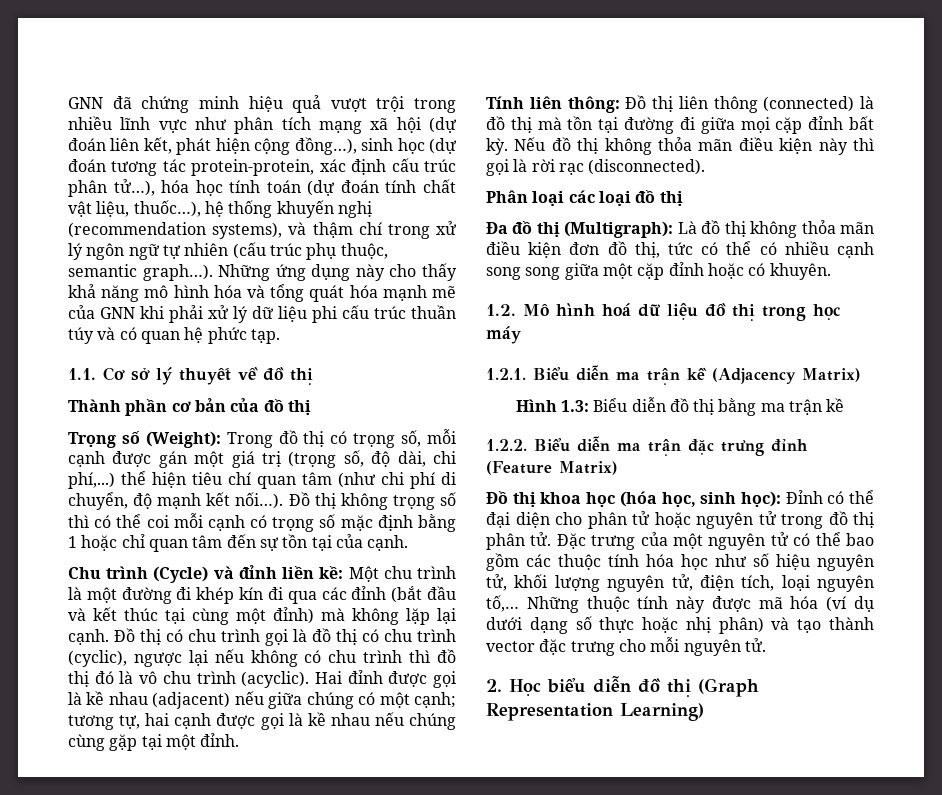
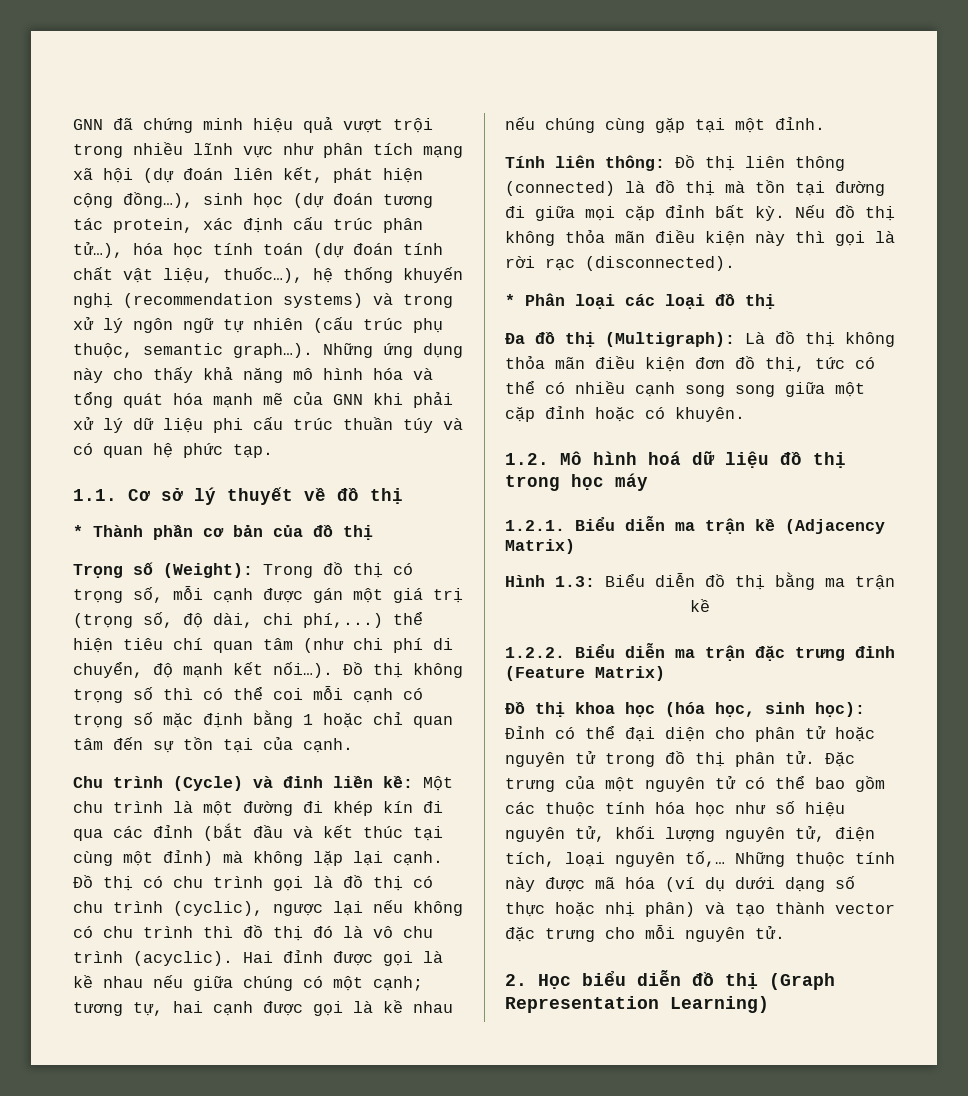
- GNN đã chứng minh hiệu quả vượt trội trong nhiều lĩnh vực như phân tích mạng xã hội (dự đoán liên kết, phát hiện cộng đồng…), sinh học (dự đoán tương tác protein-protein, xác định cấu trúc phân tử…), hóa học tính toán (dự đoán tính chất vật liệu, thuốc…), hệ thống khuyến nghị (recommendation systems), và thậm chí trong xử lý ngôn ngữ tự nhiên (cấu trúc phụ thuộc, semantic graph…).
+ GNN đã chứng minh hiệu quả vượt trội trong nhiều lĩnh vực như phân tích mạng xã hội (dự đoán liên kết, phát hiện cộng đồng…), sinh học (dự đoán tương tác protein, xác định cấu trúc phân tử…), hóa học tính toán (dự đoán tính chất vật liệu, thuốc…), hệ thống khuyến nghị (recommendation systems) và trong xử lý ngôn ngữ tự nhiên (cấu trúc phụ thuộc, semantic graph…).
- Thành phần cơ bản của đồ thị
+ * Thành phần cơ bản của đồ thị
- Hai đỉnh được gọi là kề nhau (adjacent) nếu giữa chúng có một cạnh; tương tự, hai cạnh được gọi là kề nhau nếu chúng cùng gặp tại một đỉnh.
+ Hai đỉnh được gọi là kề nhau nếu giữa chúng có một cạnh; tương tự, hai cạnh được gọi là kề nhau nếu chúng cùng gặp tại một đỉnh.
- Phân loại các loại đồ thị
+ * Phân loại các loại đồ thị

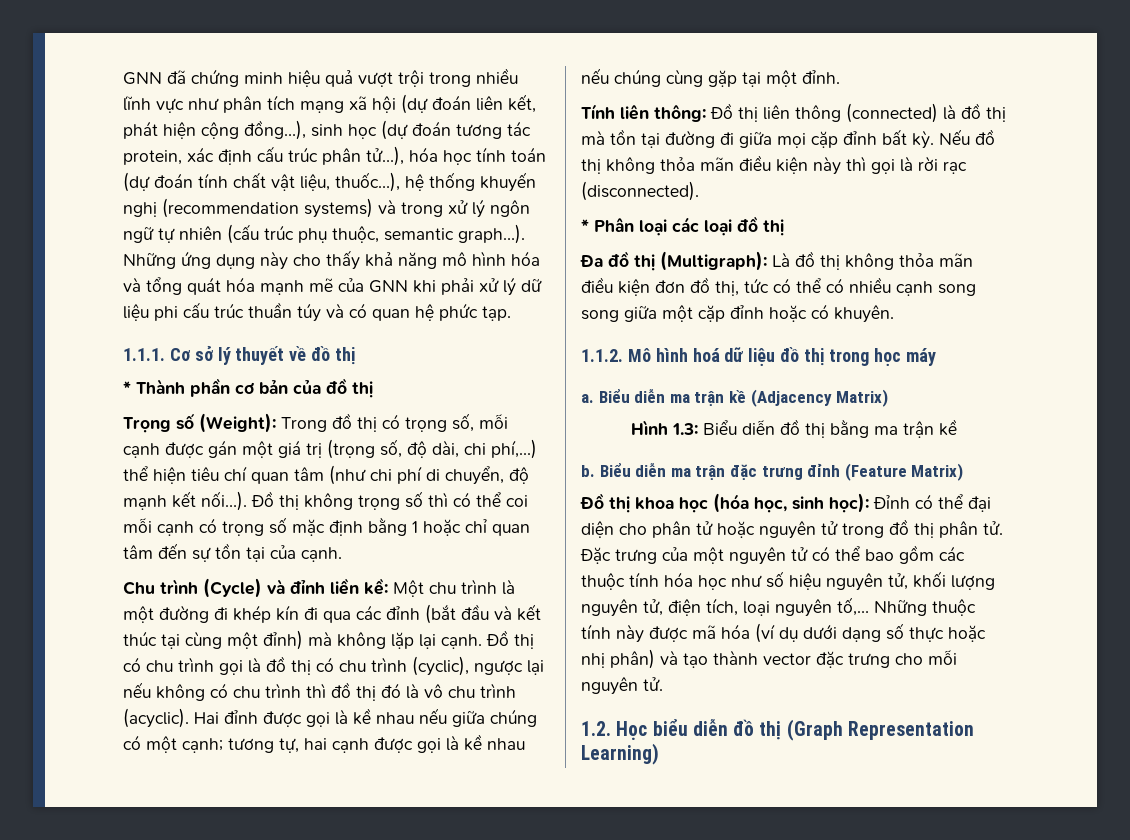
- 1.1. Cơ sở lý thuyết về đồ thị
+ 1.1.1. Cơ sở lý thuyết về đồ thị
- 1.2. Mô hình hoá dữ liệu đồ thị trong học máy
+ 1.1.2. Mô hình hoá dữ liệu đồ thị trong học máy
- 1.2.1. Biểu diễn ma trận kề (Adjacency Matrix)
+ a. Biểu diễn ma trận kề (Adjacency Matrix)
- 1.2.2. Biểu diễn ma trận đặc trưng đỉnh (Feature Matrix)
+ b. Biểu diễn ma trận đặc trưng đỉnh (Feature Matrix)
- 2. Học biểu diễn đồ thị (Graph Representation Learning)
+ 1.2. Học biểu diễn đồ thị (Graph Representation Learning)

